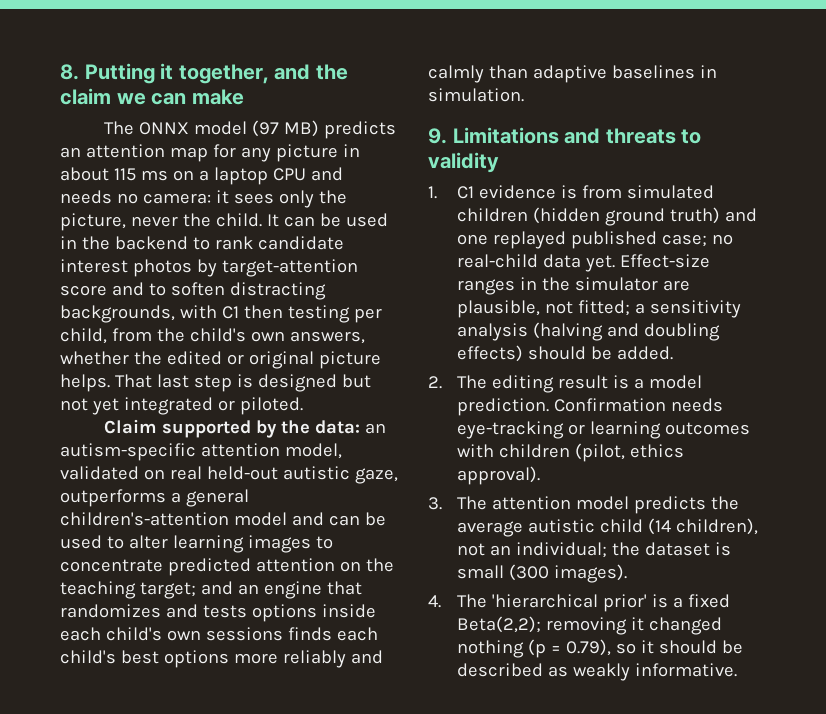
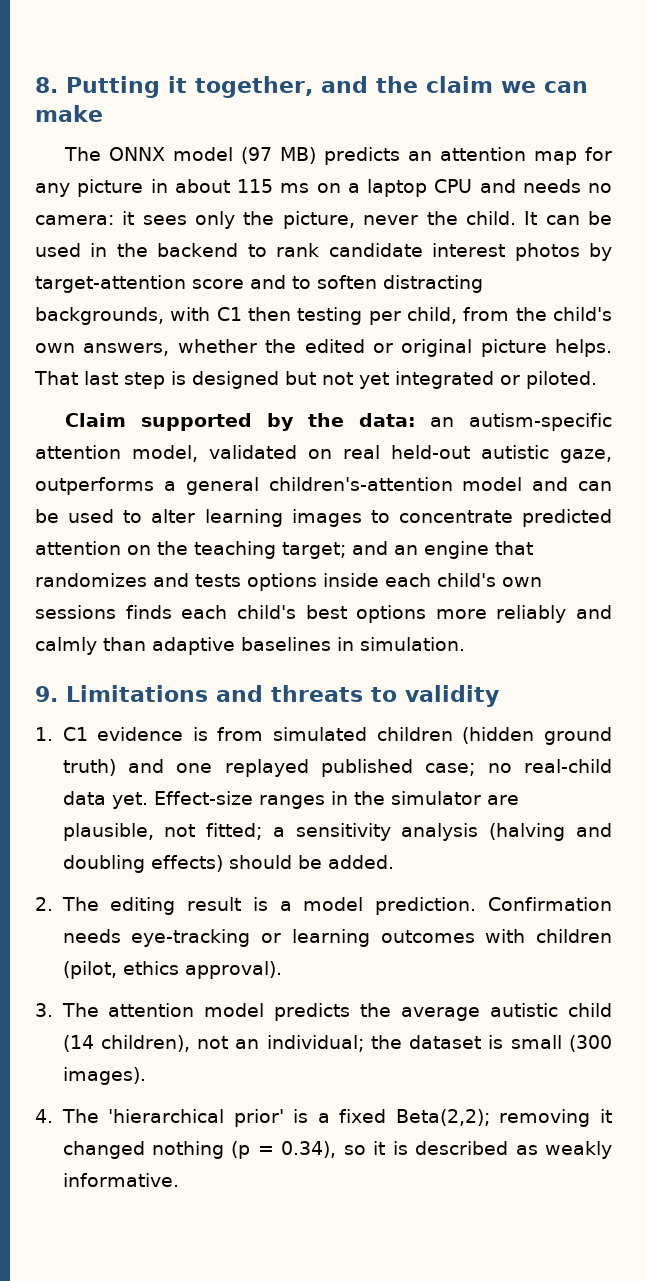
- 4. The 'hierarchical prior' is a fixed Beta(2,2); removing it changed nothing (p = 0.79), so it should be described as weakly informative.
+ 4. The 'hierarchical prior' is a fixed Beta(2,2); removing it changed nothing (p = 0.34), so it is described as weakly informative.

